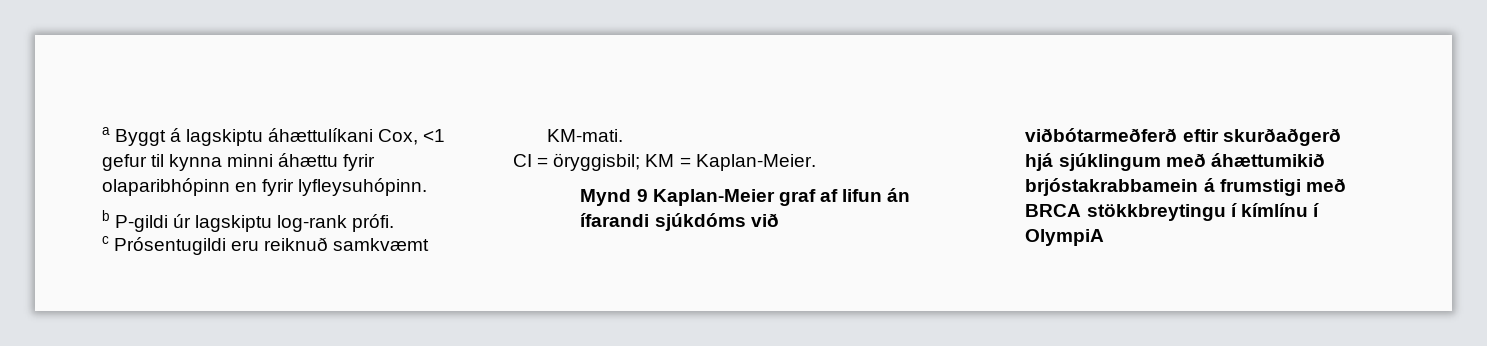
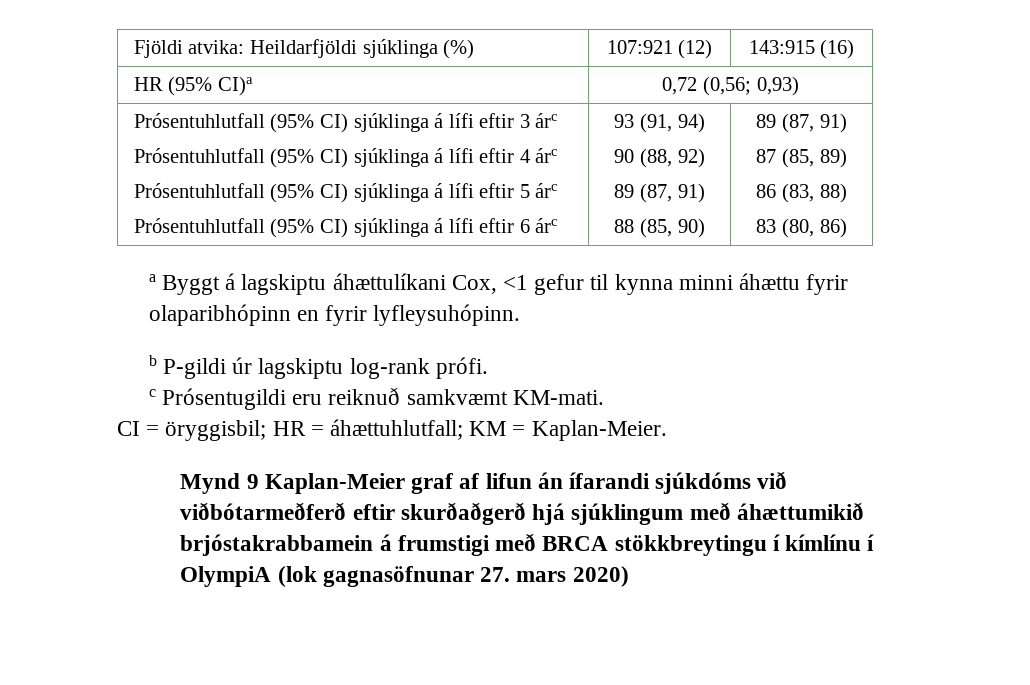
+ Fjöldi atvika: Heildarfjöldi sjúklinga (%) | 107:921 (12) | 143:915 (16)
+ HR (95% CI)a | 0,72 (0,56; 0,93)
+ Prósentuhlutfall (95% CI) sjúklinga á lífi eftir 3 árc
+ Prósentuhlutfall (95% CI) sjúklinga á lífi eftir 4 árc
+ Prósentuhlutfall (95% CI) sjúklinga á lífi eftir 5 árc
+ Prósentuhlutfall (95% CI) sjúklinga á lífi eftir 6 árc | 93 (91, 94)
+ 90 (88, 92)
+ 89 (87, 91)
+ 88 (85, 90) | 89 (87, 91)
+ 87 (85, 89)
+ 86 (83, 88)
+ 83 (80, 86)
- CI = öryggisbil; KM = Kaplan-Meier.
+ CI = öryggisbil; HR = áhættuhlutfall; KM = Kaplan-Meier.
- Mynd 9 Kaplan-Meier graf af lifun án ífarandi sjúkdóms við viðbótarmeðferð eftir skurðaðgerð hjá sjúklingum með áhættumikið brjóstakrabbamein á frumstigi með BRCA stökkbreytingu í kímlínu í OlympiA
+ Mynd 9 Kaplan-Meier graf af lifun án ífarandi sjúkdóms við viðbótarmeðferð eftir skurðaðgerð hjá sjúklingum með áhættumikið brjóstakrabbamein á frumstigi með BRCA stökkbreytingu í kímlínu í OlympiA (lok gagnasöfnunar 27. mars 2020)

